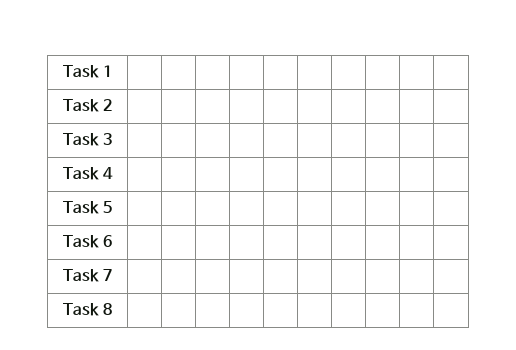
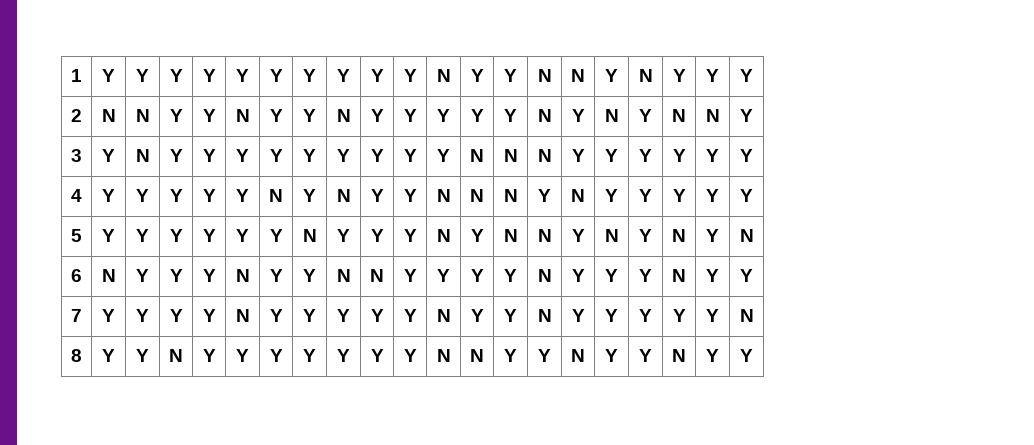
- Task 1 | | | | | | | | | |
- Task 2 | | | | | | | | | |
- Task 3 | | | | | | | | | |
- Task 4 | | | | | | | | | |
- Task 5 | | | | | | | | | |
- Task 6 | | | | | | | | | |
- Task 7 | | | | | | | | | |
- Task 8 | | | | | | | | | |
+ 1 | Y | Y | Y | Y | Y | Y | Y | Y | Y | Y | N | Y | Y | N | N | Y | N | Y | Y | Y
+ 2 | N | N | Y | Y | N | Y | Y | N | Y | Y | Y | Y | Y | N | Y | N | Y | N | N | Y
+ 3 | Y | N | Y | Y | Y | Y | Y | Y | Y | Y | Y | N | N | N | Y | Y | Y | Y | Y | Y
+ 4 | Y | Y | Y | Y | Y | N | Y | N | Y | Y | N | N | N | Y | N | Y | Y | Y | Y | Y
+ 5 | Y | Y | Y | Y | Y | Y | N | Y | Y | Y | N | Y | N | N | Y | N | Y | N | Y | N
+ 6 | N | Y | Y | Y | N | Y | Y | N | N | Y | Y | Y | Y | N | Y | Y | Y | N | Y | Y
+ 7 | Y | Y | Y | Y | N | Y | Y | Y | Y | Y | N | Y | Y | N | Y | Y | Y | Y | Y | N
+ 8 | Y | Y | N | Y | Y | Y | Y | Y | Y | Y | N | N | Y | Y | N | Y | Y | N | Y | Y

